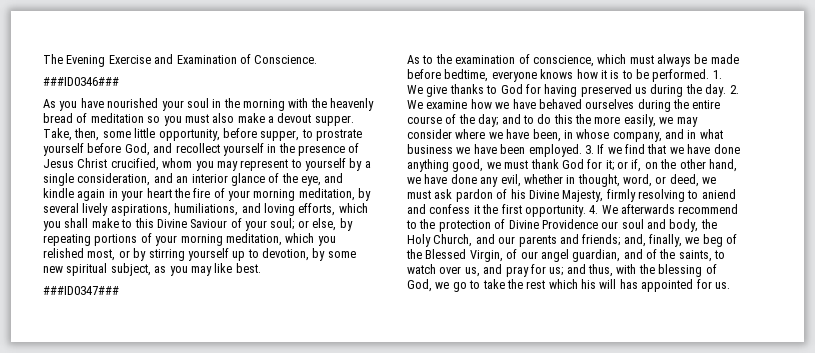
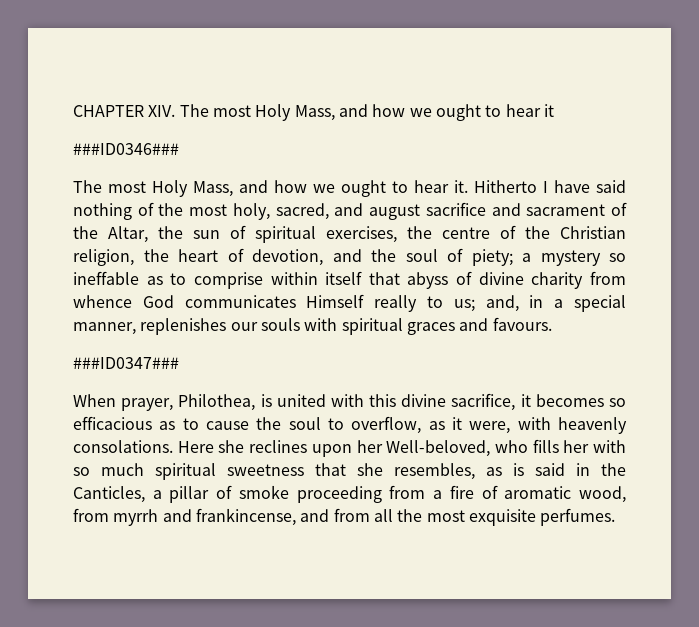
- The Evening Exercise and Examination of Conscience.
+ CHAPTER XIV. The most Holy Mass, and how we ought to hear it
  ###ID0346###
- As you have nourished your soul in the morning with the heavenly bread of meditation so you must also make a devout supper. Take, then, some little opportunity, before supper, to prostrate yourself before God, and recollect yourself in the presence of Jesus Christ crucified, whom you may represent to yourself by a single consideration, and an interior glance of the eye, and kindle again in your heart the fire of your morning meditation, by several lively aspirations, humiliations, and loving efforts, which you shall make to this Divine Saviour of your soul; or else, by repeating portions of your morning meditation, which you relished most, or by stirring yourself up to devotion, by some new spiritual subject, as you may like best.
+ The most Holy Mass, and how we ought to hear it. Hitherto I have said nothing of the most holy, sacred, and august sacrifice and sacrament of the Altar, the sun of spiritual exercises, the centre of the Christian religion, the heart of devotion, and the soul of piety; a mystery so ineffable as to comprise within itself that abyss of divine charity from whence God communicates Himself really to us; and, in a special manner, replenishes our souls with spiritual graces and favours.
  ###ID0347###
- As to the examination of conscience, which must always be made before bedtime, everyone knows how it is to be performed. 1. We give thanks to God for having preserved us during the day. 2. We examine how we have behaved ourselves during the entire course of the day; and to do this the more easily, we may consider where we have been, in whose company, and in what business we have been employed. 3. If we find that we have done anything good, we must thank God for it; or if, on the other hand, we have done any evil, whether in thought, word, or deed, we must ask pardon of his Divine Majesty, firmly resolving to aniend and confess it the first opportunity. 4. We afterwards recommend to the protection of Divine Providence our soul and body, the Holy Church, and our parents and friends; and, finally, we beg of the Blessed Virgin, of our angel guardian, and of the saints, to watch over us, and pray for us; and thus, with the blessing of God, we go to take the rest which his will has appointed for us.
+ When prayer, Philothea, is united with this divine sacrifice, it becomes so efficacious as to cause the soul to overflow, as it were, with heavenly consolations. Here she reclines upon her Well-beloved, who fills her with so much spiritual sweetness that she resembles, as is said in the Canticles, a pillar of smoke proceeding from a fire of aromatic wood, from myrrh and frankincense, and from all the most exquisite perfumes.

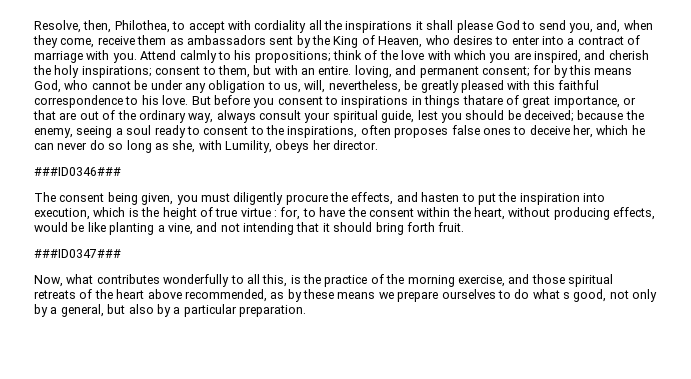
- CHAPTER XIV. The most Holy Mass, and how we ought to hear it
+ Resolve, then, Philothea, to accept with cordiality all the inspirations it shall please God to send you, and, when they come, receive them as ambassadors sent by the King of Heaven, who desires to enter into a contract of marriage with you. Attend calmly to his propositions; think of the love with which you are inspired, and cherish the holy inspirations; consent to them, but with an entire. loving, and permanent consent; for by this means God, who cannot be under any obligation to us, will, nevertheless, be greatly pleased with this faithful correspondence to his love. But before you consent to inspirations in things thatare of great importance, or that are out of the ordinary way, always consult your spiritual guide, lest you should be deceived; because the enemy, seeing a soul ready to consent to the inspirations, often proposes false ones to deceive her, which he can never do so long as she, with Lumility, obeys her director.
  ###ID0346###
- The most Holy Mass, and how we ought to hear it. Hitherto I have said nothing of the most holy, sacred, and august sacrifice and sacrament of the Altar, the sun of spiritual exercises, the centre of the Christian religion, the heart of devotion, and the soul of piety; a mystery so ineffable as to comprise within itself that abyss of divine charity from whence God communicates Himself really to us; and, in a special manner, replenishes our souls with spiritual graces and favours.
+ The consent being given, you must diligently procure the effects, and hasten to put the inspiration into execution, which is the height of true virtue : for, to have the consent within the heart, without producing effects, would be like planting a vine, and not intending that it should bring forth fruit.
  ###ID0347###
- When prayer, Philothea, is united with this divine sacrifice, it becomes so efficacious as to cause the soul to overflow, as it were, with heavenly consolations. Here she reclines upon her Well-beloved, who fills her with so much spiritual sweetness that she resembles, as is said in the Canticles, a pillar of smoke proceeding from a fire of aromatic wood, from myrrh and frankincense, and from all the most exquisite perfumes.
+ Now, what contributes wonderfully to all this, is the practice of the morning exercise, and those spiritual retreats of the heart above recommended, as by these means we prepare ourselves to do what s good, not only by a general, but also by a particular preparation.

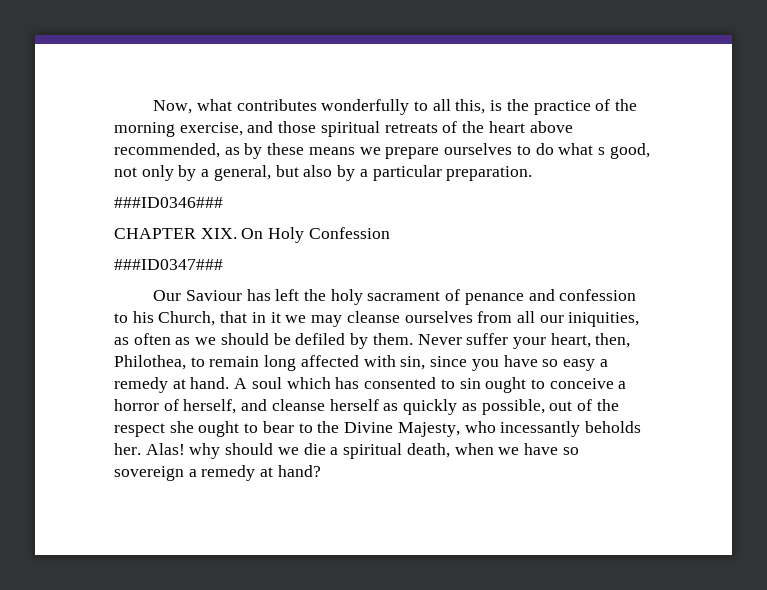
- Resolve, then, Philothea, to accept with cordiality all the inspirations it shall please God to send you, and, when they come, receive them as ambassadors sent by the King of Heaven, who desires to enter into a contract of marriage with you. Attend calmly to his propositions; think of the love with which you are inspired, and cherish the holy inspirations; consent to them, but with an entire. loving, and permanent consent; for by this means God, who cannot be under any obligation to us, will, nevertheless, be greatly pleased with this faithful correspondence to his love. But before you consent to inspirations in things thatare of great importance, or that are out of the ordinary way, always consult your spiritual guide, lest you should be deceived; because the enemy, seeing a soul ready to consent to the inspirations, often proposes false ones to deceive her, which he can never do so long as she, with Lumility, obeys her director.
- ###ID0346###
- The consent being given, you must diligently procure the effects, and hasten to put the inspiration into execution, which is the height of true virtue : for, to have the consent within the heart, without producing effects, would be like planting a vine, and not intending that it should bring forth fruit.
- ###ID0347###
+ ###ID0346###
+ CHAPTER XIX. On Holy Confession
+ ###ID0347###
+ Our Saviour has left the holy sacrament of penance and confession to his Church, that in it we may cleanse ourselves from all our iniquities, as often as we should be defiled by them. Never suffer your heart, then, Philothea, to remain long affected with sin, since you have so easy a remedy at hand. A soul which has consented to sin ought to conceive a horror of herself, and cleanse herself as quickly as possible, out of the respect she ought to bear to the Divine Majesty, who incessantly beholds her. Alas! why should we die a spiritual death, when we have so sovereign a remedy at hand?

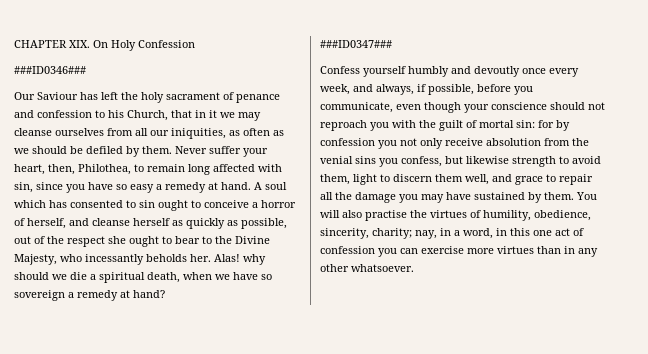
- Now, what contributes wonderfully to all this, is the practice of the morning exercise, and those spiritual retreats of the heart above recommended, as by these means we prepare ourselves to do what s good, not only by a general, but also by a particular preparation.
- ###ID0346###
- ###ID0347###
+ ###ID0346###
+ ###ID0347###
+ Confess yourself humbly and devoutly once every week, and always, if possible, before you communicate, even though your conscience should not reproach you with the guilt of mortal sin: for by confession you not only receive absolution from the venial sins you confess, but likewise strength to avoid them, light to discern them well, and grace to repair all the damage you may have sustained by them. You will also practise the virtues of humility, obedience, sincerity, charity; nay, in a word, in this one act of confession you can exercise more virtues than in any other whatsoever.

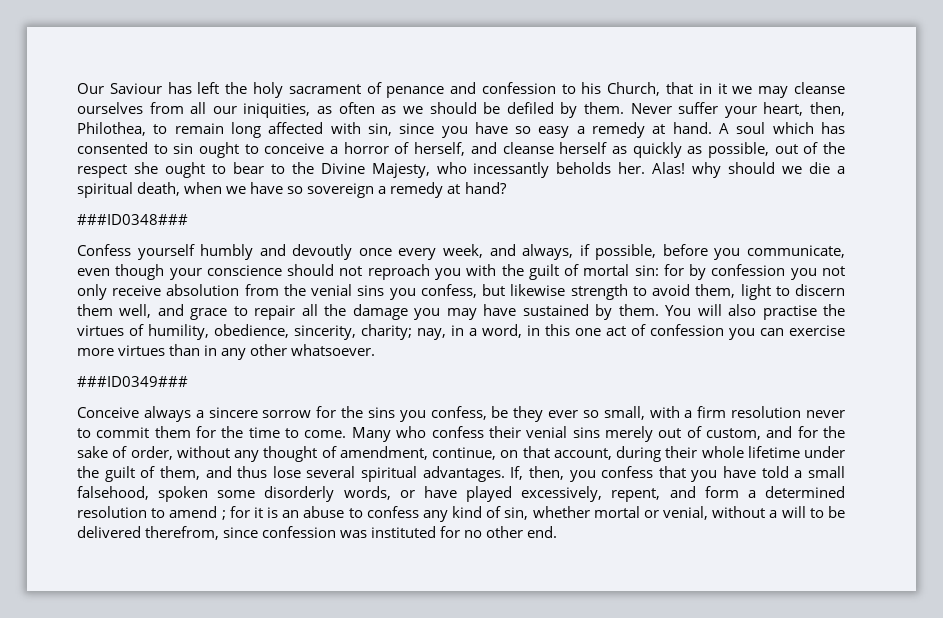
- CHAPTER XIX. On Holy Confession
- ###ID0346###
- ###ID0347###
+ ###ID0348###
+ ###ID0349###
+ Conceive always a sincere sorrow for the sins you confess, be they ever so small, with a firm resolution never to commit them for the time to come. Many who confess their venial sins merely out of custom, and for the sake of order, without any thought of amendment, continue, on that account, during their whole lifetime under the guilt of them, and thus lose several spiritual advantages. If, then, you confess that you have told a small falsehood, spoken some disorderly words, or have played excessively, repent, and form a determined resolution to amend ; for it is an abuse to confess any kind of sin, whether mortal or venial, without a will to be delivered therefrom, since confession was instituted for no other end.

